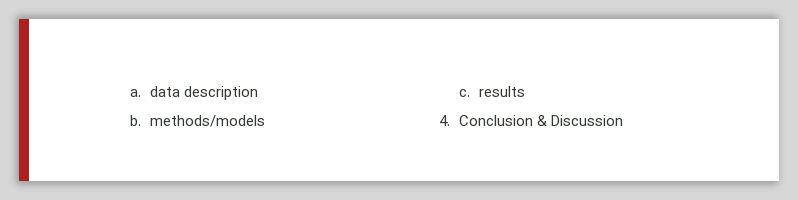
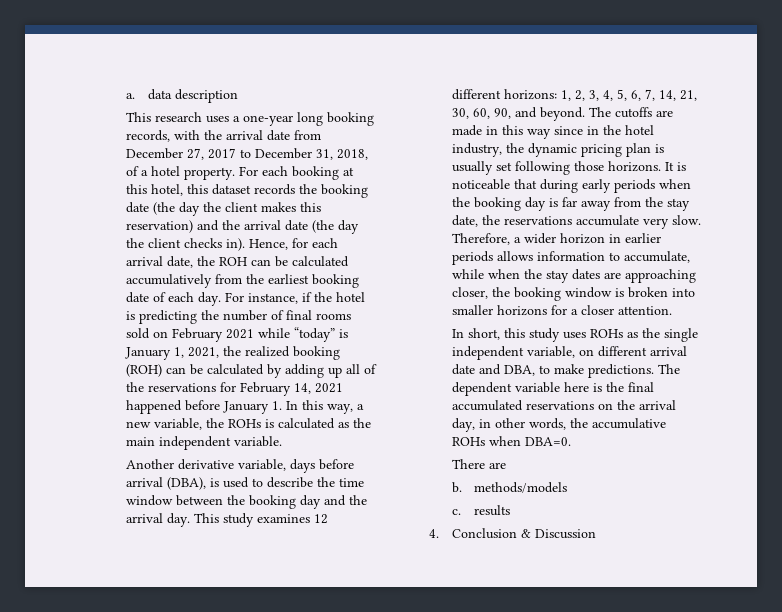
+ This research uses a one-year long booking records, with the arrival date from December 27, 2017 to December 31, 2018, of a hotel property. For each booking at this hotel, this dataset records the booking date (the day the client makes this reservation) and the arrival date (the day the client checks in). Hence, for each arrival date, the ROH can be calculated accumulatively from the earliest booking date of each day. For instance, if the hotel is predicting the number of final rooms sold on February 2021 while “today” is January 1, 2021, the realized booking (ROH) can be calculated by adding up all of the reservations for February 14, 2021 happened before January 1. In this way, a new variable, the ROHs is calculated as the main independent variable.
+ Another derivative variable, days before arrival (DBA), is used to describe the time window between the booking day and the arrival day. This study examines 12 different horizons: 1, 2, 3, 4, 5, 6, 7, 14, 21, 30, 60, 90, and beyond. The cutoffs are made in this way since in the hotel industry, the dynamic pricing plan is usually set following those horizons. It is noticeable that during early periods when the booking day is far away from the stay date, the reservations accumulate very slow. Therefore, a wider horizon in earlier periods allows information to accumulate, while when the stay dates are approaching closer, the booking window is broken into smaller horizons for a closer attention.
+ In short, this study uses ROHs as the single independent variable, on different arrival date and DBA, to make predictions. The dependent variable here is the final accumulated reservations on the arrival day, in other words, the accumulative ROHs when DBA=0.
+ There are

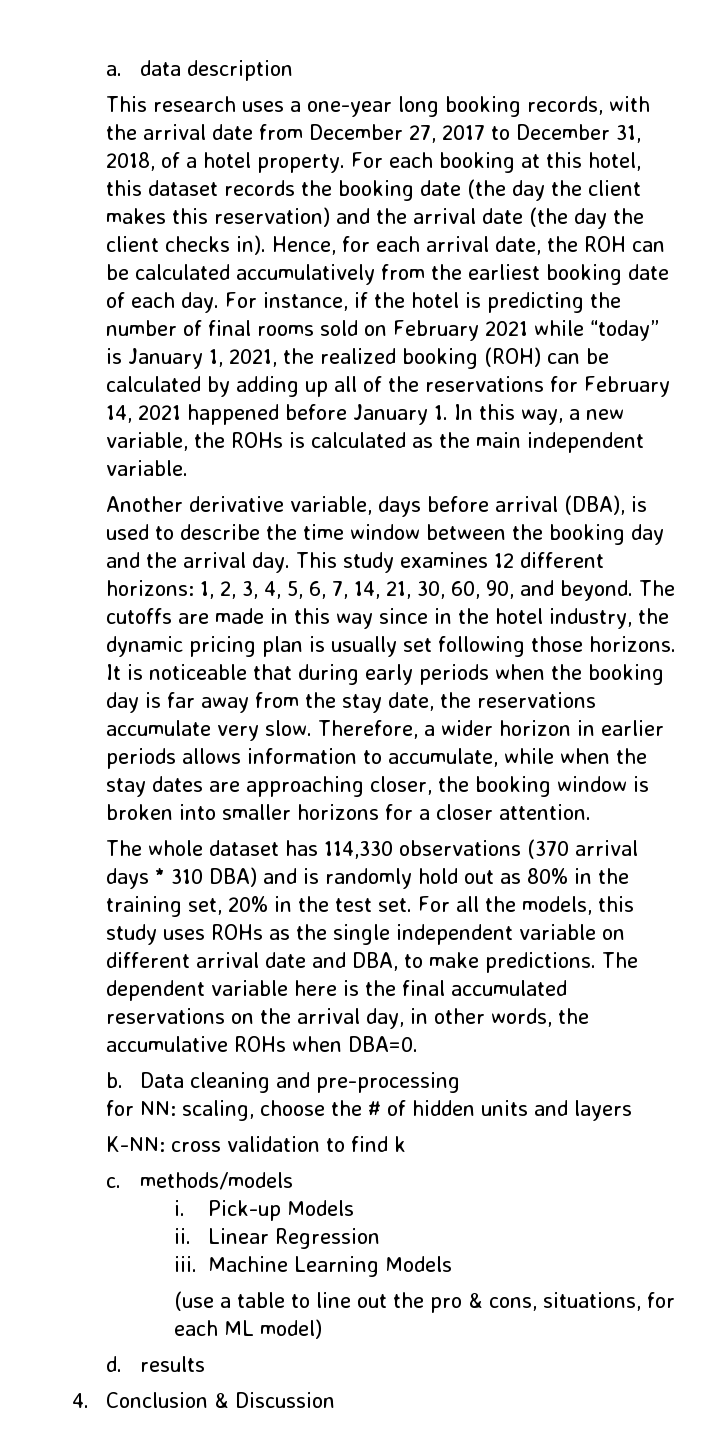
- In short, this study uses ROHs as the single independent variable, on different arrival date and DBA, to make predictions.
+ The whole dataset has 114,330 observations (370 arrival days * 310 DBA) and is randomly hold out as 80% in the training set, 20% in the test set. For all the models, this study uses ROHs as the single independent variable on different arrival date and DBA, to make predictions.
- There are
- b. methods/models
- c. results
+ b. Data cleaning and pre-processing
+ for NN: scaling, choose the # of hidden units and layers
+ K-NN: cross validation to find k
+ c. methods/models
+ i. Pick-up Models
+ ii. Linear Regression
+ iii. Machine Learning Models
+ (use a table to line out the pro & cons, situations, for each ML model)
+ d. results

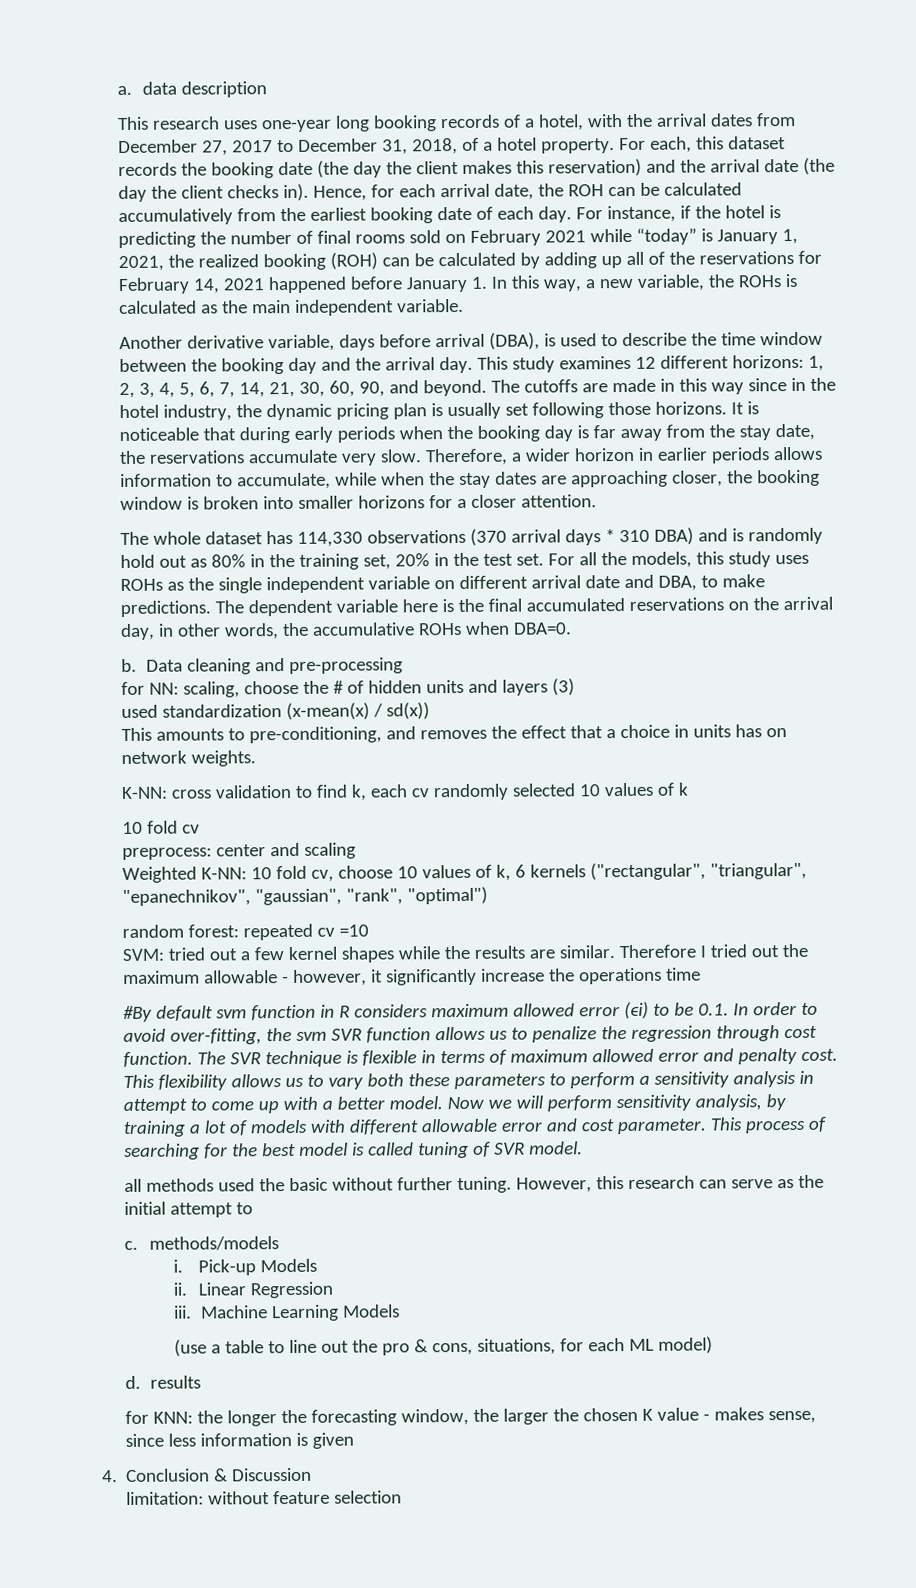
- This research uses a one-year long booking records, with the arrival date from December 27, 2017 to December 31, 2018, of a hotel property.
+ This research uses one-year long booking records of a hotel, with the arrival dates from December 27, 2017 to December 31, 2018, of a hotel property.
- For each booking at this hotel, this dataset records the booking date (the day the client makes this reservation) and the arrival date (the day the client checks in).
+ For each, this dataset records the booking date (the day the client makes this reservation) and the arrival date (the day the client checks in).
- for NN: scaling, choose the # of hidden units and layers
+ for NN: scaling, choose the # of hidden units and layers (3)
+ used standardization (x-mean(x) / sd(x))
+ This amounts to pre-conditioning, and removes the effect that a choice in units has on network weights.
- K-NN: cross validation to find k
+ K-NN: cross validation to find k, each cv randomly selected 10 values of k
+ 10 fold cv
+ preprocess: center and scaling
+ Weighted K-NN: 10 fold cv, choose 10 values of k, 6 kernels ("rectangular", "triangular", "epanechnikov", "gaussian", "rank", "optimal")
+ random forest: repeated cv =10
+ SVM: tried out a few kernel shapes while the results are similar. Therefore I tried out the maximum allowable - however, it significantly increase the operations time
+ #By default svm function in R considers maximum allowed error (ϵi) to be 0.1. In order to avoid over-fitting, the svm SVR function allows us to penalize the regression through cost function. The SVR technique is flexible in terms of maximum allowed error and penalty cost. This flexibility allows us to vary both these parameters to perform a sensitivity analysis in attempt to come up with a better model. Now we will perform sensitivity analysis, by training a lot of models with different allowable error and cost parameter. This process of searching for the best model is called tuning of SVR model.
+ all methods used the basic without further tuning. However, this research can serve as the initial attempt to
+ for KNN: the longer the forecasting window, the larger the chosen K value - makes sense, since less information is given
+ limitation: without feature selection

